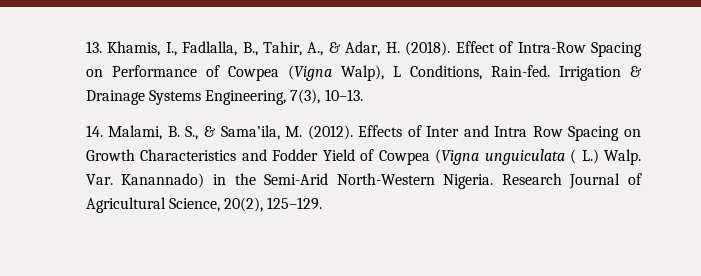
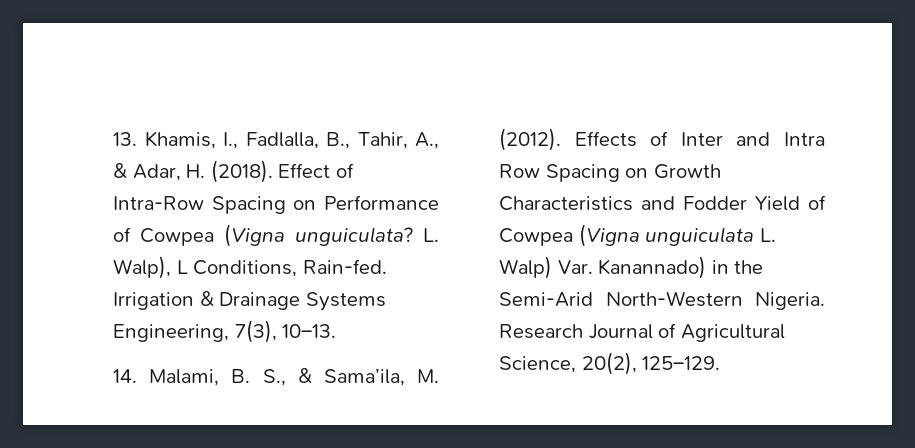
- Effect of Intra-Row Spacing on Performance of Cowpea (Vigna Walp), L Conditions, Rain-fed.
+ Effect of Intra-Row Spacing on Performance of Cowpea (Vigna unguiculata? L. Walp), L Conditions, Rain-fed.
- Effects of Inter and Intra Row Spacing on Growth Characteristics and Fodder Yield of Cowpea (Vigna unguiculata ( L.) Walp. Var. Kanannado) in the Semi-Arid North-Western Nigeria.
+ Effects of Inter and Intra Row Spacing on Growth Characteristics and Fodder Yield of Cowpea (Vigna unguiculata L. Walp) Var. Kanannado) in the Semi-Arid North-Western Nigeria.

